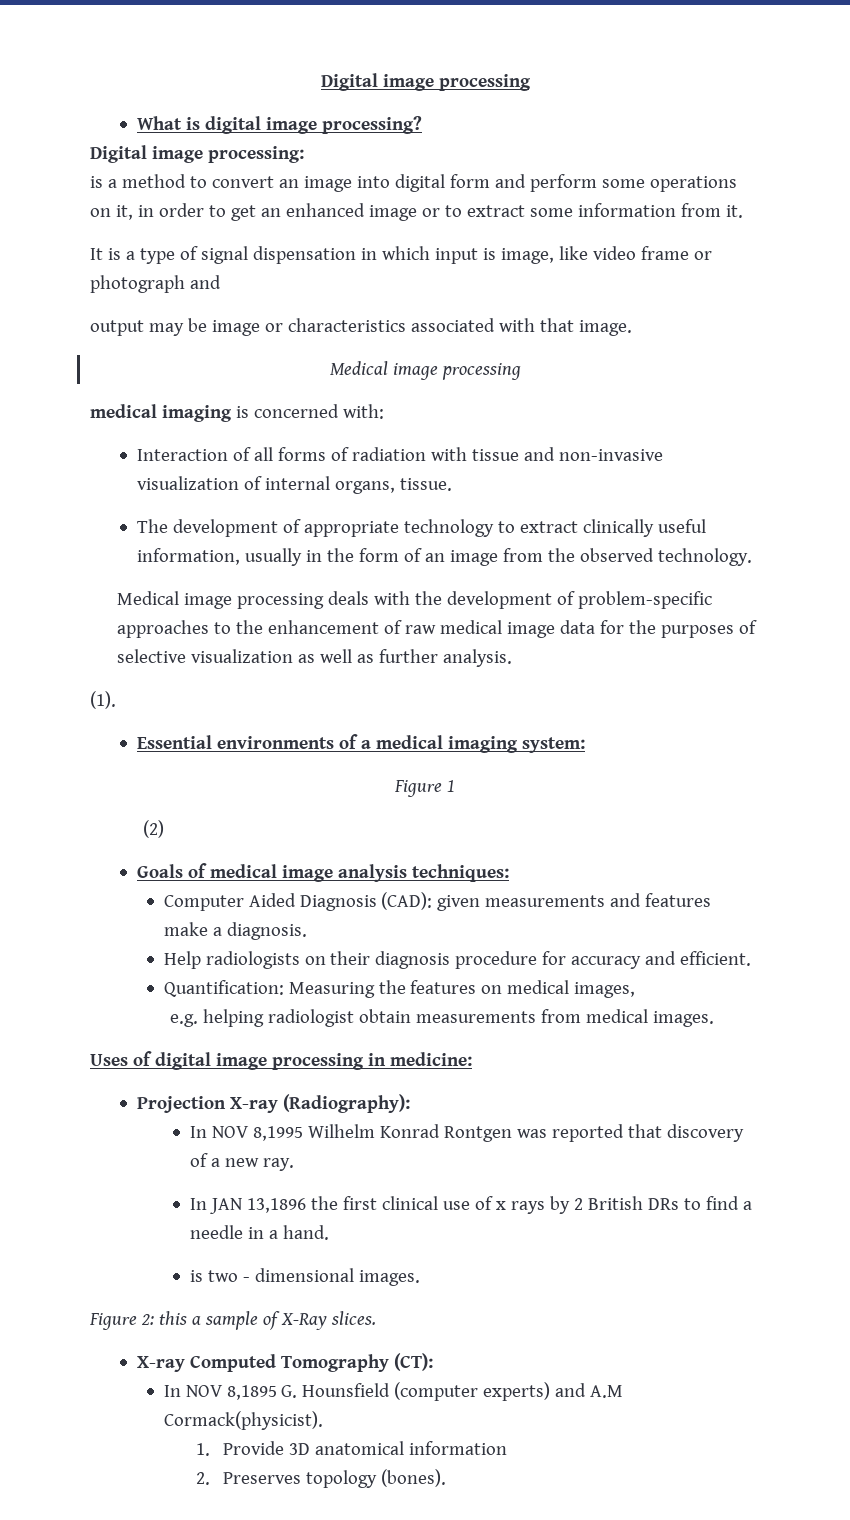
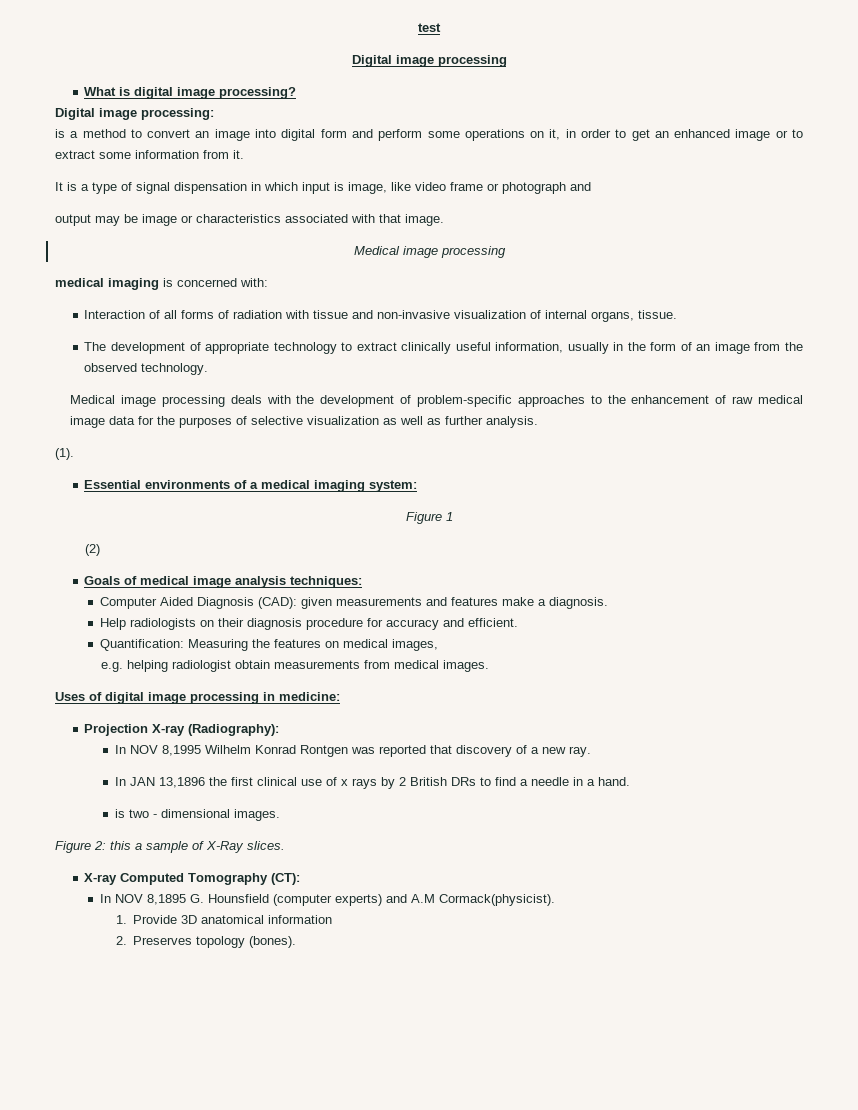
+ test

